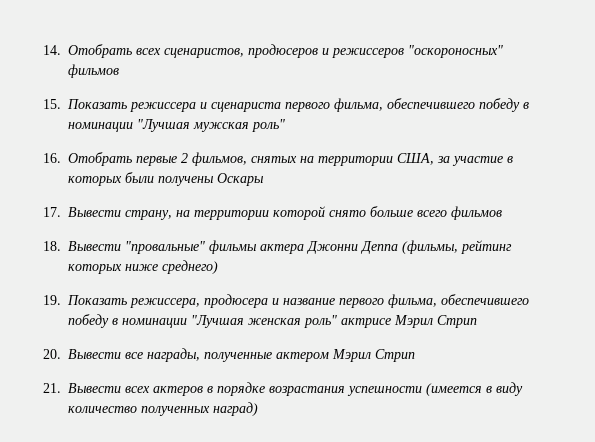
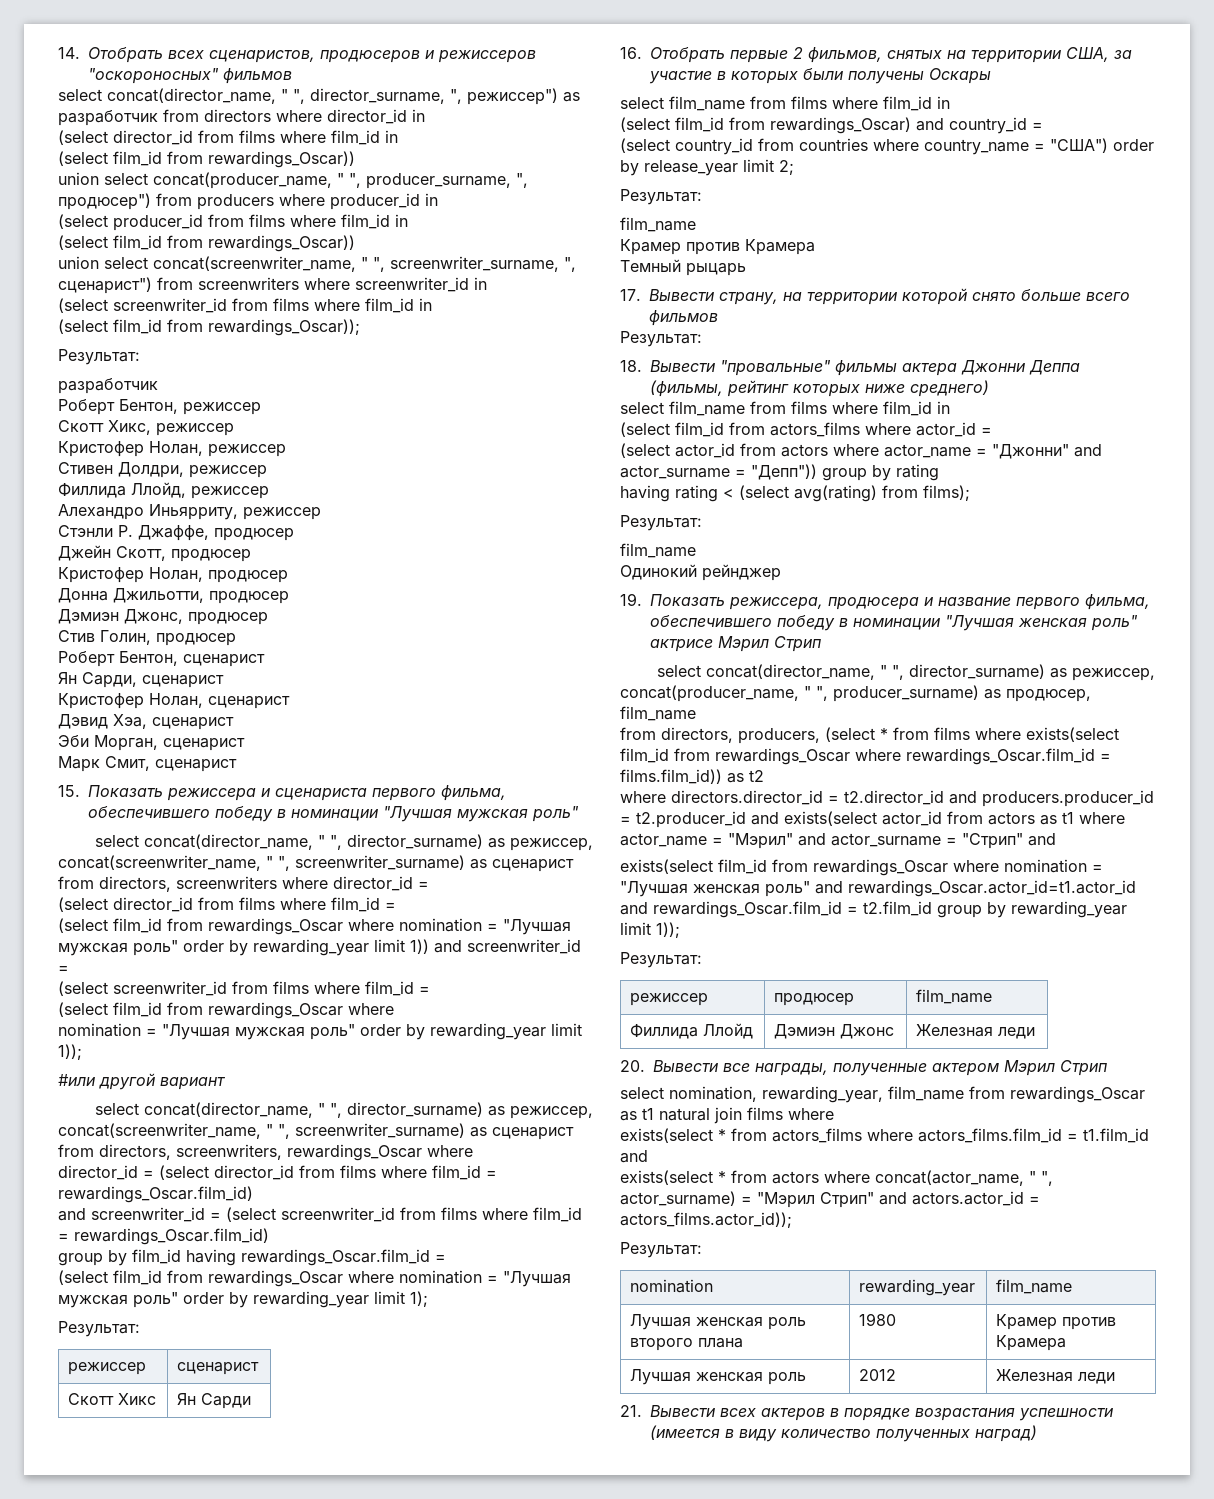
+ select concat(director_name, " ", director_surname, ", режиссер") as разработчик from directors where director_id in
+ (select director_id from films where film_id in
+ (select film_id from rewardings_Oscar))
+ union select concat(producer_name, " ", producer_surname, ", продюсер") from producers where producer_id in
+ (select producer_id from films where film_id in
+ (select film_id from rewardings_Oscar))
+ union select concat(screenwriter_name, " ", screenwriter_surname, ", сценарист") from screenwriters where screenwriter_id in
+ (select screenwriter_id from films where film_id in
+ (select film_id from rewardings_Oscar));
+ Результат:
+ разработчик
+ Роберт Бентон, режиссер
+ Скотт Хикс, режиссер
+ Кристофер Нолан, режиссер
+ Стивен Долдри, режиссер
+ Филлида Ллойд, режиссер
+ Алехандро Иньярриту, режиссер
+ Стэнли Р. Джаффе, продюсер
+ Джейн Скотт, продюсер
+ Кристофер Нолан, продюсер
+ Донна Джильотти, продюсер
+ Дэмиэн Джонс, продюсер
+ Стив Голин, продюсер
+ Роберт Бентон, сценарист
+ Ян Сарди, сценарист
+ Кристофер Нолан, сценарист
+ Дэвид Хэа, сценарист
+ Эби Морган, сценарист
+ Марк Смит, сценарист
+ select concat(director_name, " ", director_surname) as режиссер, concat(screenwriter_name, " ", screenwriter_surname) as сценарист from directors, screenwriters where director_id =
+ (select director_id from films where film_id =
+ (select film_id from rewardings_Oscar where nomination = "Лучшая мужская роль" order by rewarding_year limit 1)) and screenwriter_id =
+ (select screenwriter_id from films where film_id =
+ (select film_id from rewardings_Oscar where
+ nomination = "Лучшая мужская роль" order by rewarding_year limit 1));
+ #или другой вариант
+ select concat(director_name, " ", director_surname) as режиссер, concat(screenwriter_name, " ", screenwriter_surname) as сценарист from directors, screenwriters, rewardings_Oscar where
+ director_id = (select director_id from films where film_id = rewardings_Oscar.film_id)
+ and screenwriter_id = (select screenwriter_id from films where film_id = rewardings_Oscar.film_id)
+ group by film_id having rewardings_Oscar.film_id =
+ (select film_id from rewardings_Oscar where nomination = "Лучшая мужская роль" order by rewarding_year limit 1);
+ Результат:
+ режиссер | сценарист
+ Скотт Хикс | Ян Сарди
  16. Отобрать первые 2 фильмов, снятых на территории США, за участие в которых были получены Оскары
+ select film_name from films where film_id in
+ (select film_id from rewardings_Oscar) and country_id =
+ (select country_id from countries where country_name = "США") order by release_year limit 2;
+ Результат:
+ film_name
+ Крамер против Крамера
+ Темный рыцарь
  17. Вывести страну, на территории которой снято больше всего фильмов
+ Результат:
  18. Вывести "провальные" фильмы актера Джонни Деппа (фильмы, рейтинг которых ниже среднего)
+ select film_name from films where film_id in
+ (select film_id from actors_films where actor_id =
+ (select actor_id from actors where actor_name = "Джонни" and actor_surname = "Депп")) group by rating
+ having rating < (select avg(rating) from films);
+ Результат:
+ film_name
+ Одинокий рейнджер
+ select concat(director_name, " ", director_surname) as режиссер, concat(producer_name, " ", producer_surname) as продюсер, film_name
+ from directors, producers, (select * from films where exists(select film_id from rewardings_Oscar where rewardings_Oscar.film_id = films.film_id)) as t2
+ where directors.director_id = t2.director_id and producers.producer_id = t2.producer_id and exists(select actor_id from actors as t1 where actor_name = "Мэрил" and actor_surname = "Стрип" and
+ exists(select film_id from rewardings_Oscar where nomination = "Лучшая женская роль" and rewardings_Oscar.actor_id=t1.actor_id and rewardings_Oscar.film_id = t2.film_id group by rewarding_year limit 1));
+ Результат:
+ режиссер | продюсер | film_name
+ Филлида Ллойд | Дэмиэн Джонс | Железная леди
+ select nomination, rewarding_year, film_name from rewardings_Oscar as t1 natural join films where
+ exists(select * from actors_films where actors_films.film_id = t1.film_id and
+ exists(select * from actors where concat(actor_name, " ", actor_surname) = "Мэрил Стрип" and actors.actor_id = actors_films.actor_id));
+ Результат:
+ nomination | rewarding_year | film_name
+ Лучшая женская роль второго плана | 1980 | Крамер против Крамера
+ Лучшая женская роль | 2012 | Железная леди

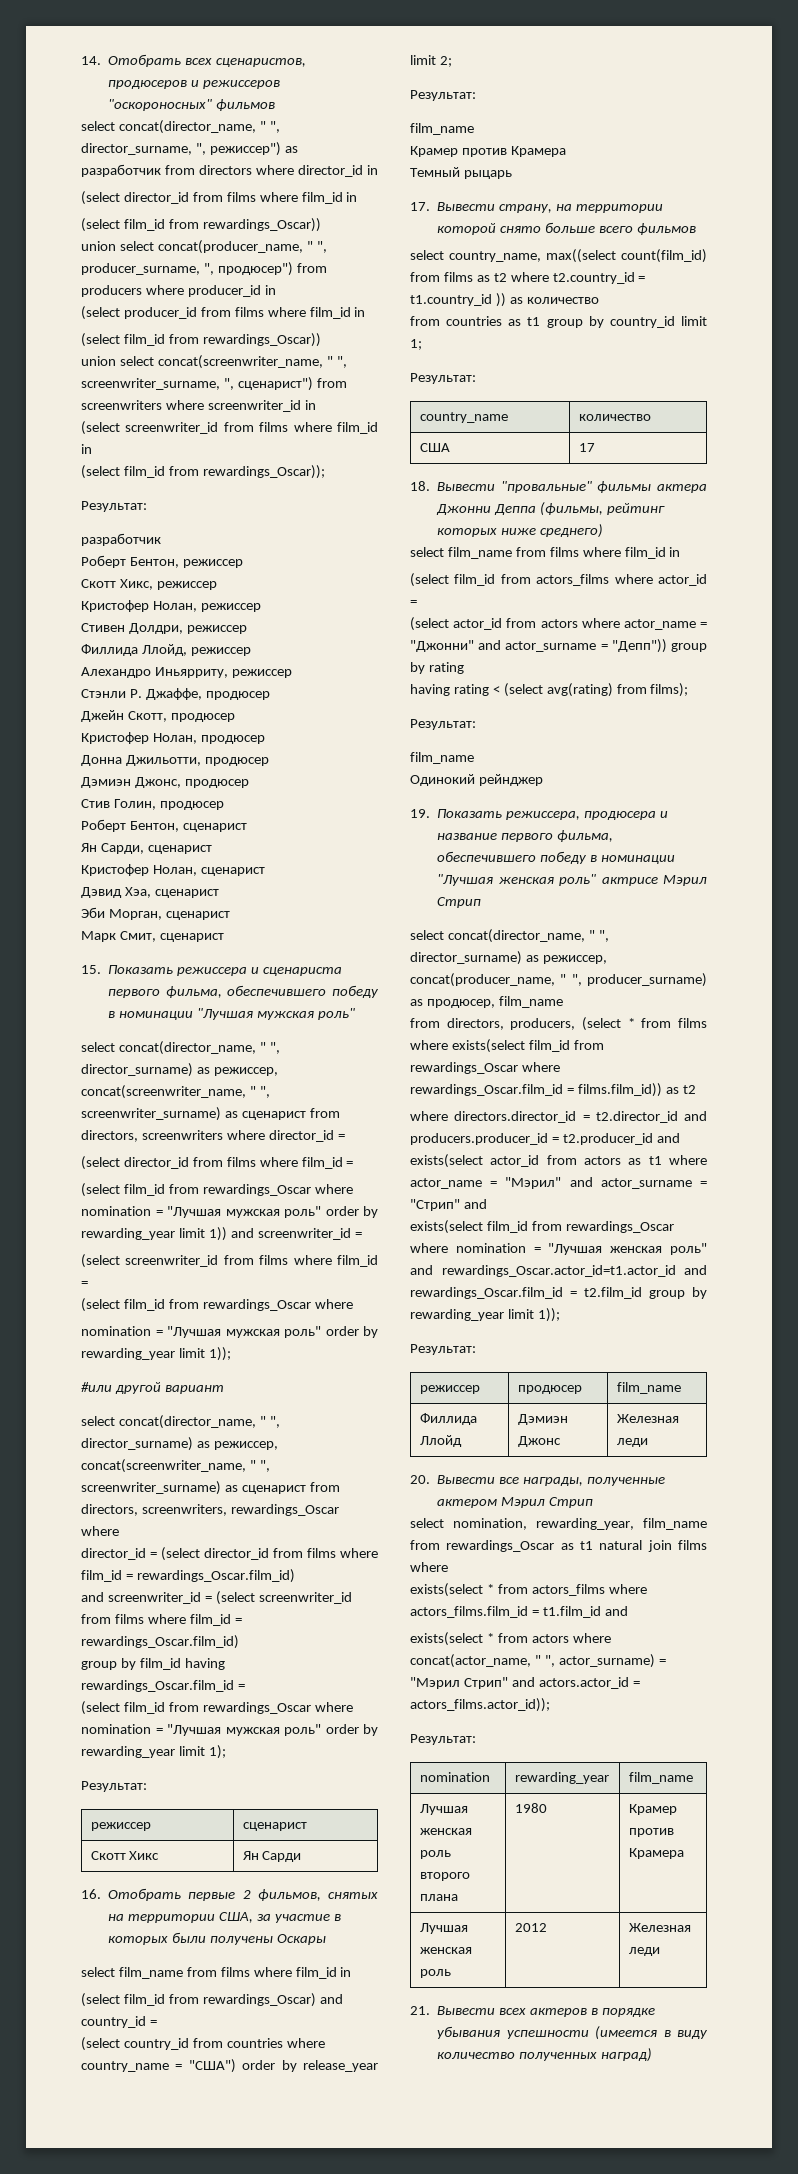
  17. Вывести страну, на территории которой снято больше всего фильмов
+ select country_name, max((select count(film_id) from films as t2 where t2.country_id = t1.country_id )) as количество
+ from countries as t1 group by country_id limit 1;
  Результат:
+ country_name | количество
+ США | 17
- 21. Вывести всех актеров в порядке возрастания успешности (имеется в виду количество полученных наград)
+ 21. Вывести всех актеров в порядке убывания успешности (имеется в виду количество полученных наград)

